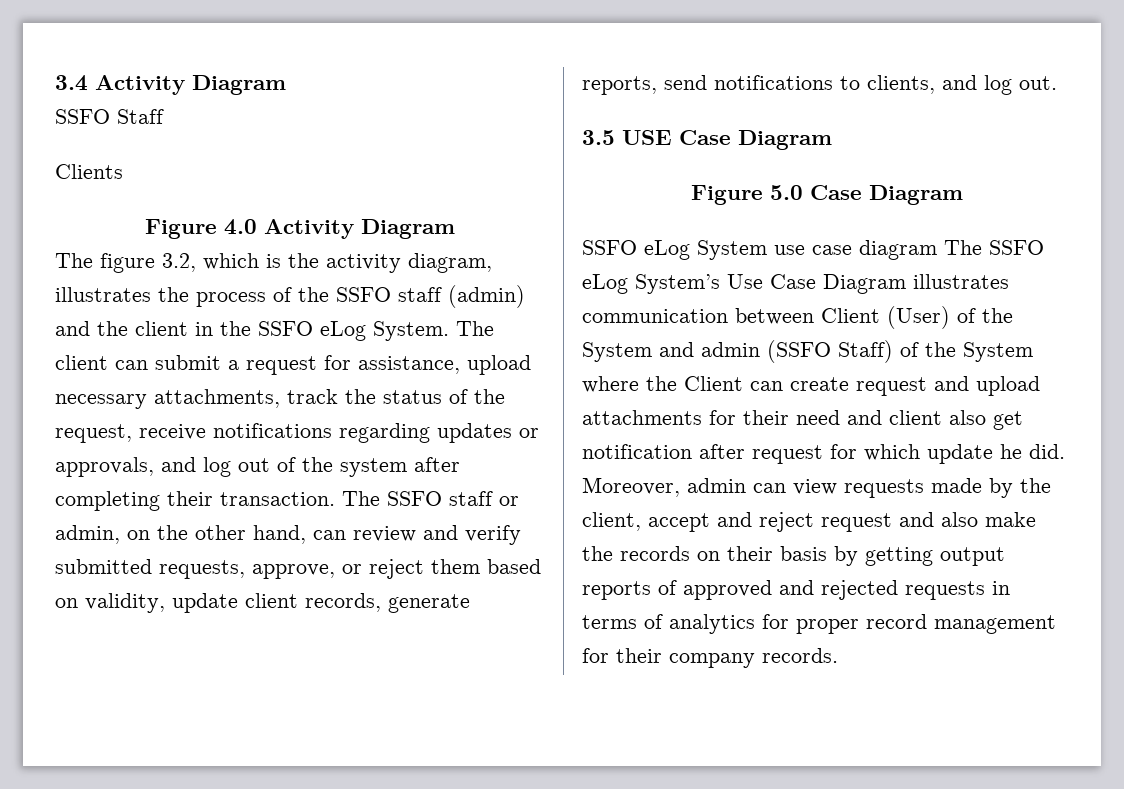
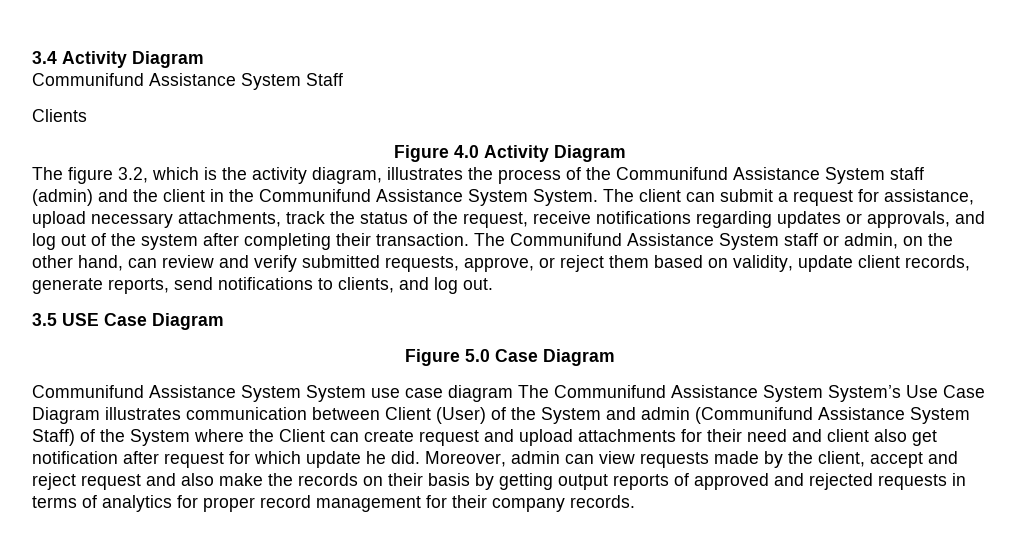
- SSFO Staff
+ Communifund Assistance System Staff
- The figure 3.2, which is the activity diagram, illustrates the process of the SSFO staff (admin) and the client in the SSFO eLog System.
+ The figure 3.2, which is the activity diagram, illustrates the process of the Communifund Assistance System staff (admin) and the client in the Communifund Assistance System System.
- The SSFO staff or admin, on the other hand, can review and verify submitted requests, approve, or reject them based on validity, update client records, generate reports, send notifications to clients, and log out.
+ The Communifund Assistance System staff or admin, on the other hand, can review and verify submitted requests, approve, or reject them based on validity, update client records, generate reports, send notifications to clients, and log out.
- SSFO eLog System use case diagram The SSFO eLog System’s Use Case Diagram illustrates communication between Client (User) of the System and admin (SSFO Staff) of the System where the Client can create request and upload attachments for their need and client also get notification after request for which update he did.
+ Communifund Assistance System System use case diagram The Communifund Assistance System System’s Use Case Diagram illustrates communication between Client (User) of the System and admin (Communifund Assistance System Staff) of the System where the Client can create request and upload attachments for their need and client also get notification after request for which update he did.

